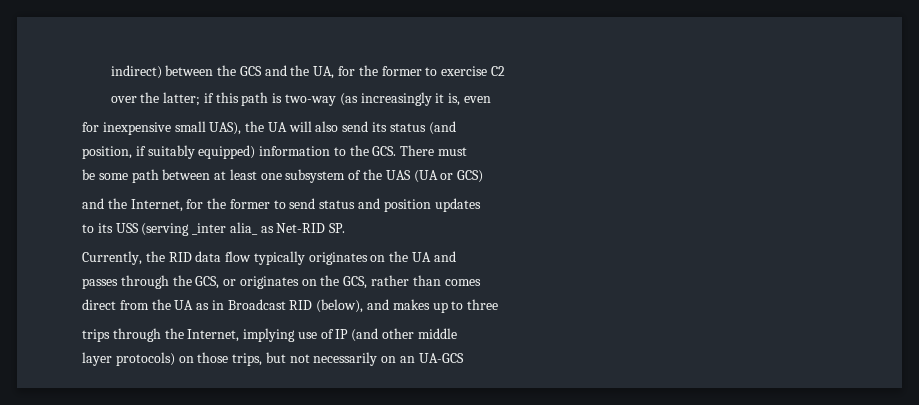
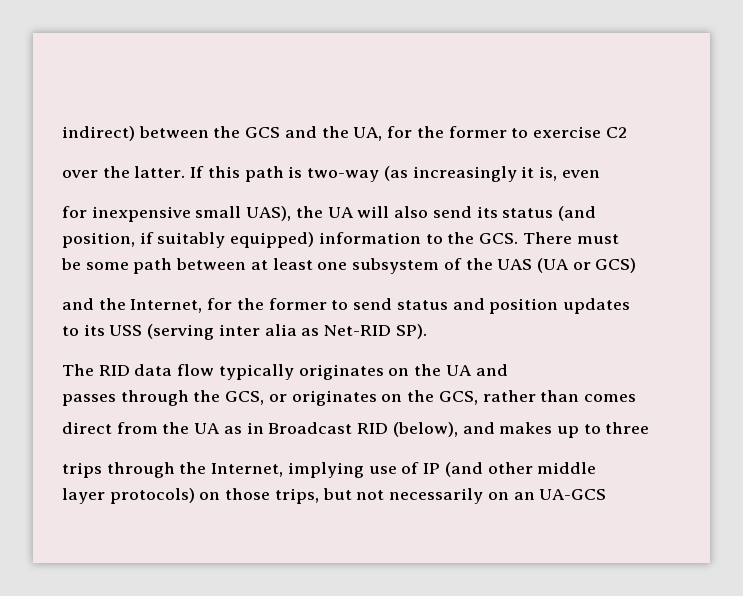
- over the latter; if this path is two-way (as increasingly it is, even
+ over the latter. If this path is two-way (as increasingly it is, even
- to its USS (serving _inter alia_ as Net-RID SP.
- Currently, the RID data flow typically originates on the UA and
+ to its USS (serving inter alia as Net-RID SP).
+ The RID data flow typically originates on the UA and

